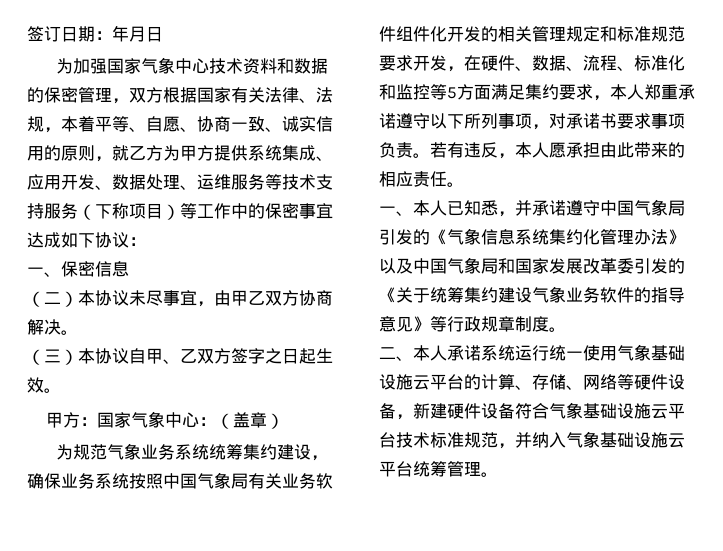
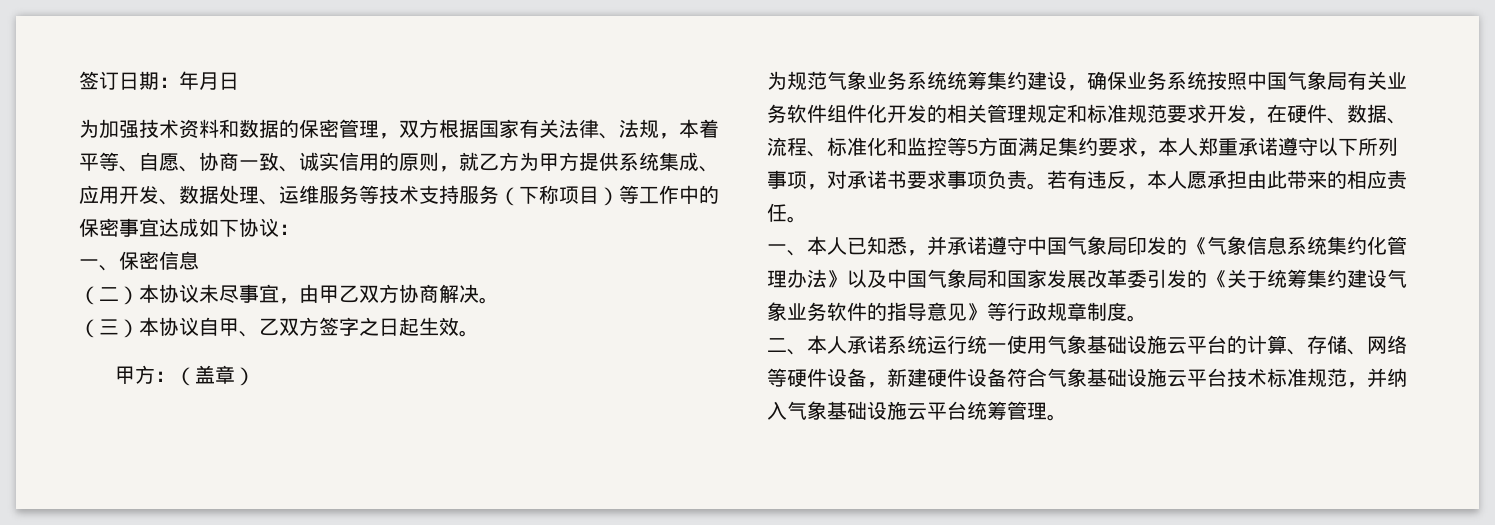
- 为加强国家气象中心技术资料和数据的保密管理，双方根据国家有关法律、法规，本着平等、自愿、协商一致、诚实信用的原则，就乙方为甲方提供系统集成、应用开发、数据处理、运维服务等技术支持服务（下称项目）等工作中的保密事宜达成如下协议：
+ 为加强技术资料和数据的保密管理，双方根据国家有关法律、法规，本着平等、自愿、协商一致、诚实信用的原则，就乙方为甲方提供系统集成、应用开发、数据处理、运维服务等技术支持服务（下称项目）等工作中的保密事宜达成如下协议：
- 甲方：国家气象中心：（盖章）
+ 甲方：（盖章）
- 一、本人已知悉，并承诺遵守中国气象局引发的《气象信息系统集约化管理办法》以及中国气象局和国家发展改革委引发的《关于统筹集约建设气象业务软件的指导意见》等行政规章制度。
+ 一、本人已知悉，并承诺遵守中国气象局印发的《气象信息系统集约化管理办法》以及中国气象局和国家发展改革委引发的《关于统筹集约建设气象业务软件的指导意见》等行政规章制度。

